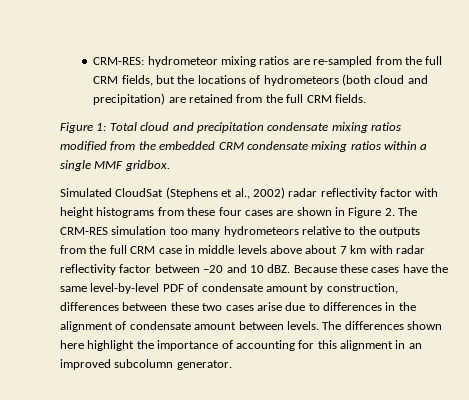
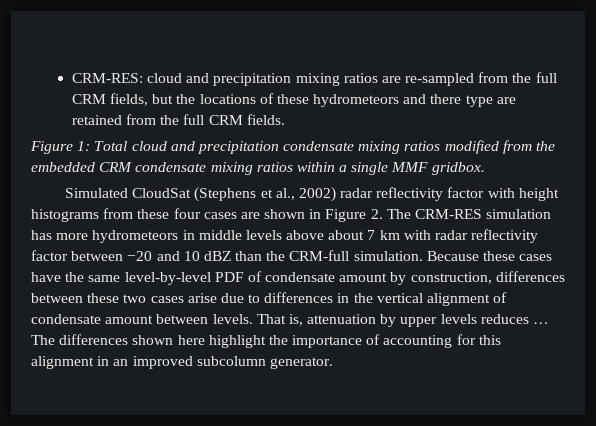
- CRM-RES: hydrometeor mixing ratios are re-sampled from the full CRM fields, but the locations of hydrometeors (both cloud and precipitation) are retained from the full CRM fields.
+ CRM-RES: cloud and precipitation mixing ratios are re-sampled from the full CRM fields, but the locations of these hydrometeors and there type are retained from the full CRM fields.
- Simulated CloudSat (Stephens et al., 2002) radar reflectivity factor with height histograms from these four cases are shown in Figure 2. The CRM-RES simulation too many hydrometeors relative to the outputs from the full CRM case in middle levels above about 7 km with radar reflectivity factor between −20 and 10 dBZ.
+ Simulated CloudSat (Stephens et al., 2002) radar reflectivity factor with height histograms from these four cases are shown in Figure 2. The CRM-RES simulation has more hydrometeors in middle levels above about 7 km with radar reflectivity factor between −20 and 10 dBZ than the CRM-full simulation.
- Because these cases have the same level-by-level PDF of condensate amount by construction, differences between these two cases arise due to differences in the alignment of condensate amount between levels.
+ Because these cases have the same level-by-level PDF of condensate amount by construction, differences between these two cases arise due to differences in the vertical alignment of condensate amount between levels.
+ That is, attenuation by upper levels reduces …

